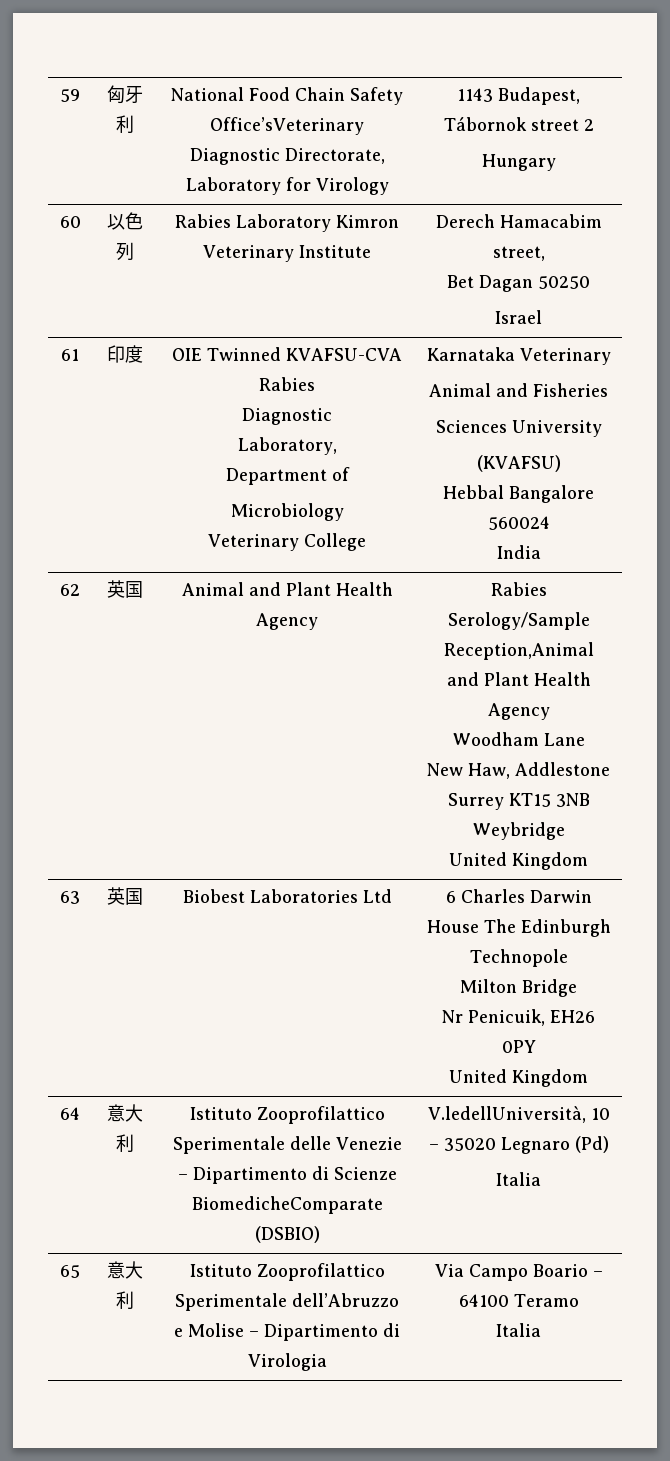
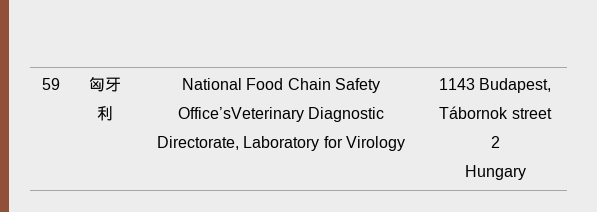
- 60 | 以色列 | Rabies Laboratory Kimron Veterinary Institute | Derech Hamacabim street,
- Bet Dagan 50250
- Israel
- 61 | 印度 | OIE Twinned KVAFSU-CVA Rabies
- Diagnostic
- Laboratory,
- Department of
- Microbiology
- Veterinary College | Karnataka Veterinary
- Animal and Fisheries
- Sciences University
- (KVAFSU)
- Hebbal Bangalore 560024
- India
- 62 | 英国 | Animal and Plant Health Agency | Rabies Serology/Sample Reception,Animal and Plant Health Agency
- Woodham Lane
- New Haw, Addlestone Surrey KT15 3NB Weybridge
- United Kingdom
- 63 | 英国 | Biobest Laboratories Ltd | 6 Charles Darwin House The Edinburgh Technopole
- Milton Bridge
- Nr Penicuik, EH26 0PY
- United Kingdom
- 64 | 意大利 | Istituto Zooprofilattico Sperimentale delle Venezie – Dipartimento di Scienze BiomedicheComparate (DSBIO) | V.ledellUniversità, 10 – 35020 Legnaro (Pd)
- Italia
- 65 | 意大利 | Istituto Zooprofilattico Sperimentale dell’Abruzzo e Molise – Dipartimento di Virologia | Via Campo Boario – 64100 Teramo
- Italia

